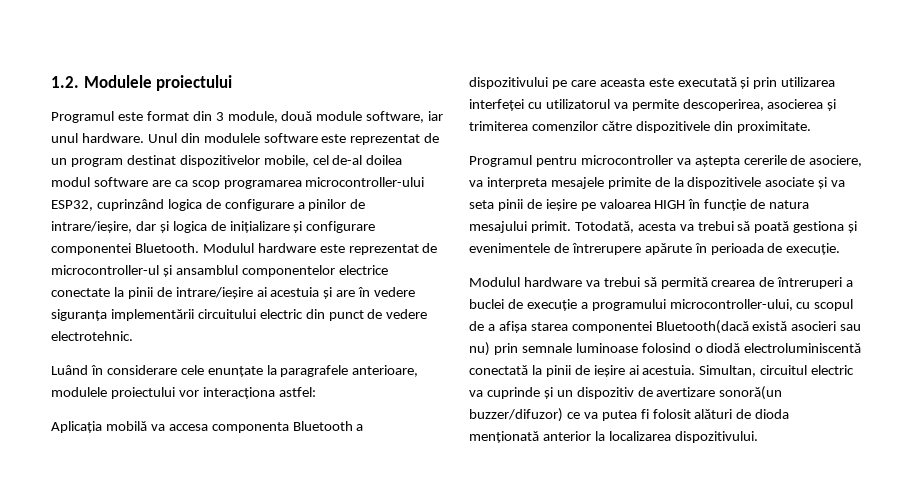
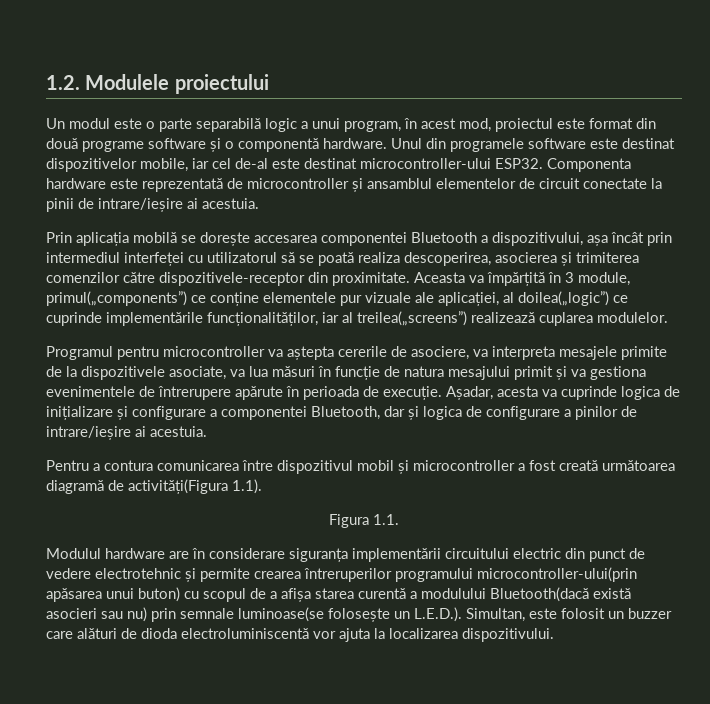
- Programul este format din 3 module, două module software, iar unul hardware.
+ Un modul este o parte separabilă logic a unui program, în acest mod, proiectul este format din două programe software și o componentă hardware.
- Unul din modulele software este reprezentat de un program destinat dispozitivelor mobile, cel de-al doilea modul software are ca scop programarea microcontroller-ului ESP32, cuprinzând logica de configurare a pinilor de intrare/ieșire, dar și logica de inițializare și configurare componentei Bluetooth. Modulul hardware este reprezentat de microcontroller-ul și ansamblul componentelor electrice conectate la pinii de intrare/ieșire ai acestuia și are în vedere siguranța implementării circuitului electric din punct de vedere electrotehnic.
- Luând în considerare cele enunțate la paragrafele anterioare, modulele proiectului vor interacționa astfel:
- Aplicația mobilă va accesa componenta Bluetooth a dispozitivului pe care aceasta este executată și prin utilizarea interfeței cu utilizatorul va permite descoperirea, asocierea și trimiterea comenzilor către dispozitivele din proximitate.
+ Unul din programele software este destinat dispozitivelor mobile, iar cel de-al este destinat microcontroller-ului ESP32. Componenta hardware este reprezentată de microcontroller și ansamblul elementelor de circuit conectate la pinii de intrare/ieșire ai acestuia.
+ Prin aplicația mobilă se dorește accesarea componentei Bluetooth a dispozitivului, așa încât prin intermediul interfeței cu utilizatorul să se poată realiza descoperirea, asocierea și trimiterea comenzilor către dispozitivele-receptor din proximitate. Aceasta va împărțită în 3 module, primul(„components”) ce conține elementele pur vizuale ale aplicației, al doilea(„logic”) ce cuprinde implementările funcționalităților, iar al treilea(„screens”) realizează cuplarea modulelor.
- Programul pentru microcontroller va aștepta cererile de asociere, va interpreta mesajele primite de la dispozitivele asociate și va seta pinii de ieșire pe valoarea HIGH în funcție de natura mesajului primit. Totodată, acesta va trebui să poată gestiona și evenimentele de întrerupere apărute în perioada de execuție.
- Modulul hardware va trebui să permită crearea de întreruperi a buclei de execuție a programului microcontroller-ului, cu scopul de a afișa starea componentei Bluetooth(dacă există asocieri sau nu) prin semnale luminoase folosind o diodă electroluminiscentă conectată la pinii de ieșire ai acestuia. Simultan, circuitul electric va cuprinde și un dispozitiv de avertizare sonoră(un buzzer/difuzor) ce va putea fi folosit alături de dioda menționată anterior la localizarea dispozitivului.
+ Programul pentru microcontroller va aștepta cererile de asociere, va interpreta mesajele primite de la dispozitivele asociate, va lua măsuri în funcție de natura mesajului primit și va gestiona evenimentele de întrerupere apărute în perioada de execuție. Așadar, acesta va cuprinde logica de inițializare și configurare a componentei Bluetooth, dar și logica de configurare a pinilor de intrare/ieșire ai acestuia.
+ Pentru a contura comunicarea între dispozitivul mobil și microcontroller a fost creată următoarea diagramă de activități(Figura 1.1).
+ Figura 1.1.
+ Modulul hardware are în considerare siguranța implementării circuitului electric din punct de vedere electrotehnic și permite crearea întreruperilor programului microcontroller-ului(prin apăsarea unui buton) cu scopul de a afișa starea curentă a modulului Bluetooth(dacă există asocieri sau nu) prin semnale luminoase(se folosește un L.E.D.). Simultan, este folosit un buzzer care alături de dioda electroluminiscentă vor ajuta la localizarea dispozitivului.

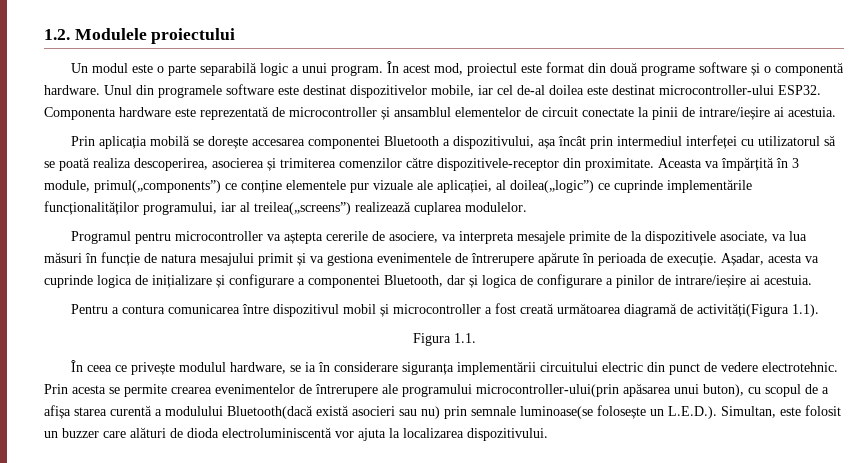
- Un modul este o parte separabilă logic a unui program, în acest mod, proiectul este format din două programe software și o componentă hardware.
+ Un modul este o parte separabilă logic a unui program. În acest mod, proiectul este format din două programe software și o componentă hardware.
- Unul din programele software este destinat dispozitivelor mobile, iar cel de-al este destinat microcontroller-ului ESP32.
+ Unul din programele software este destinat dispozitivelor mobile, iar cel de-al doilea este destinat microcontroller-ului ESP32.
- Aceasta va împărțită în 3 module, primul(„components”) ce conține elementele pur vizuale ale aplicației, al doilea(„logic”) ce cuprinde implementările funcționalităților, iar al treilea(„screens”) realizează cuplarea modulelor.
+ Aceasta va împărțită în 3 module, primul(„components”) ce conține elementele pur vizuale ale aplicației, al doilea(„logic”) ce cuprinde implementările funcționalităților programului, iar al treilea(„screens”) realizează cuplarea modulelor.
- Modulul hardware are în considerare siguranța implementării circuitului electric din punct de vedere electrotehnic și permite crearea întreruperilor programului microcontroller-ului(prin apăsarea unui buton) cu scopul de a afișa starea curentă a modulului Bluetooth(dacă există asocieri sau nu) prin semnale luminoase(se folosește un L.E.D.). Simultan, este folosit un buzzer care alături de dioda electroluminiscentă vor ajuta la localizarea dispozitivului.
+ În ceea ce privește modulul hardware, se ia în considerare siguranța implementării circuitului electric din punct de vedere electrotehnic. Prin acesta se permite crearea evenimentelor de întrerupere ale programului microcontroller-ului(prin apăsarea unui buton), cu scopul de a afișa starea curentă a modulului Bluetooth(dacă există asocieri sau nu) prin semnale luminoase(se folosește un L.E.D.). Simultan, este folosit un buzzer care alături de dioda electroluminiscentă vor ajuta la localizarea dispozitivului.

